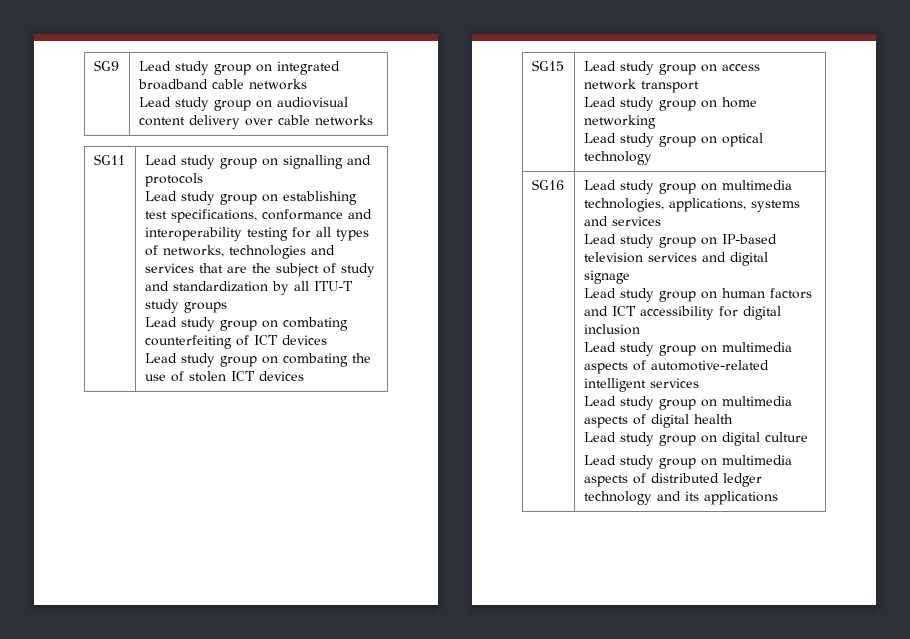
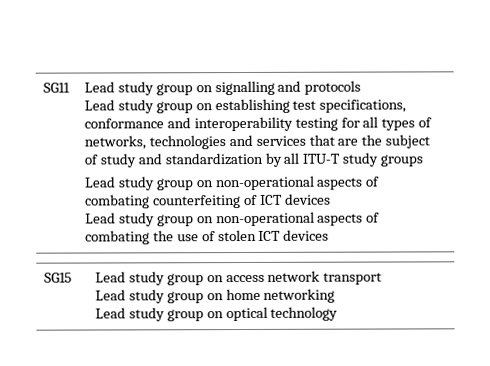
- SG9 | Lead study group on integrated broadband cable networks
- Lead study group on audiovisual content delivery over cable networks
- Lead study group on combating counterfeiting of ICT devices
+ Lead study group on non-operational aspects of combating counterfeiting of ICT devices
- Lead study group on combating the use of stolen ICT devices
+ Lead study group on non-operational aspects of combating the use of stolen ICT devices
- SG16 | Lead study group on multimedia technologies, applications, systems and services
- Lead study group on IP-based television services and digital signage
- Lead study group on human factors and ICT accessibility for digital inclusion
- Lead study group on multimedia aspects of automotive-related intelligent services
- Lead study group on multimedia aspects of digital health
- Lead study group on digital culture
- Lead study group on multimedia aspects of distributed ledger technology and its applications

